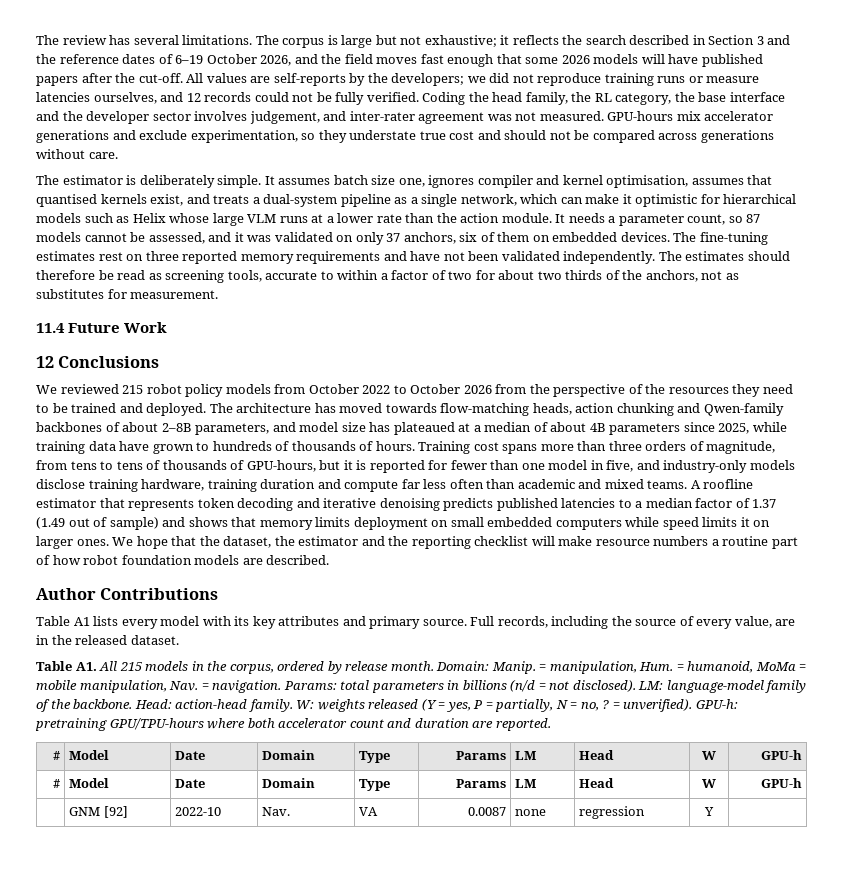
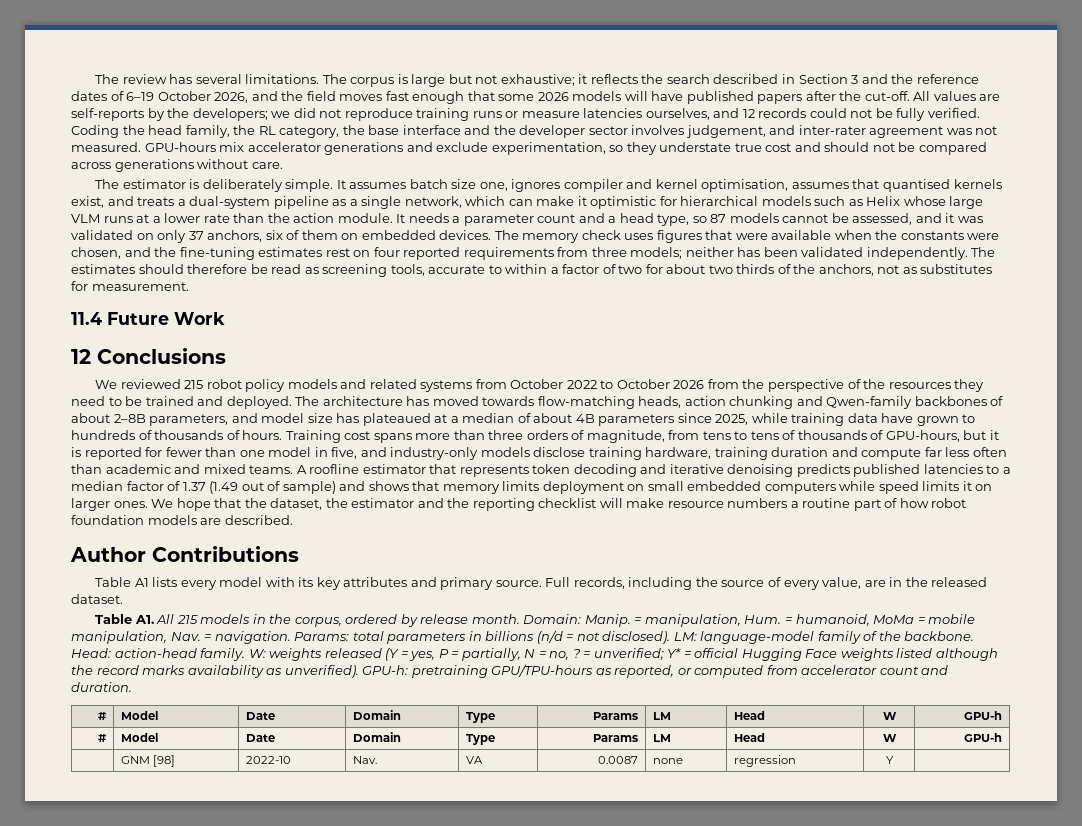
- It needs a parameter count, so 87 models cannot be assessed, and it was validated on only 37 anchors, six of them on embedded devices.
+ It needs a parameter count and a head type, so 87 models cannot be assessed, and it was validated on only 37 anchors, six of them on embedded devices.
- The fine-tuning estimates rest on three reported memory requirements and have not been validated independently.
+ The memory check uses figures that were available when the constants were chosen, and the fine-tuning estimates rest on four reported requirements from three models; neither has been validated independently.
- We reviewed 215 robot policy models from October 2022 to October 2026 from the perspective of the resources they need to be trained and deployed.
+ We reviewed 215 robot policy models and related systems from October 2022 to October 2026 from the perspective of the resources they need to be trained and deployed.
- = unverified). GPU-h: pretraining GPU/TPU-hours where both accelerator count and duration are reported.
+ = unverified; Y* = official Hugging Face weights listed although the record marks availability as unverified). GPU-h: pretraining GPU/TPU-hours as reported, or computed from accelerator count and duration.
- | GNM [92] | 2022-10 | Nav. | VA | 0.0087 | none | regression | Y |
+ | GNM [98] | 2022-10 | Nav. | VA | 0.0087 | none | regression | Y |

